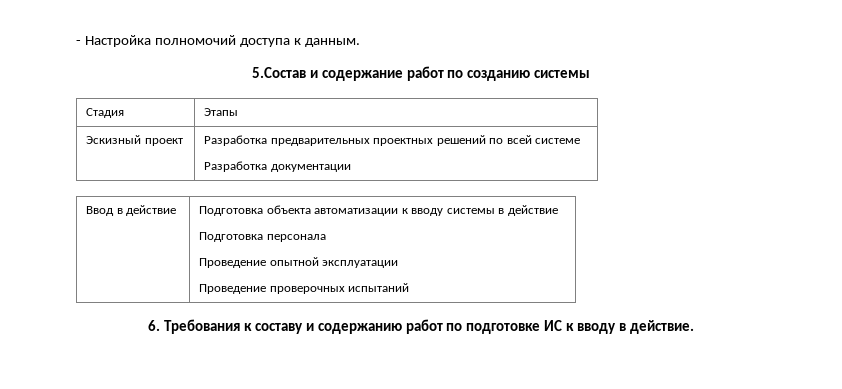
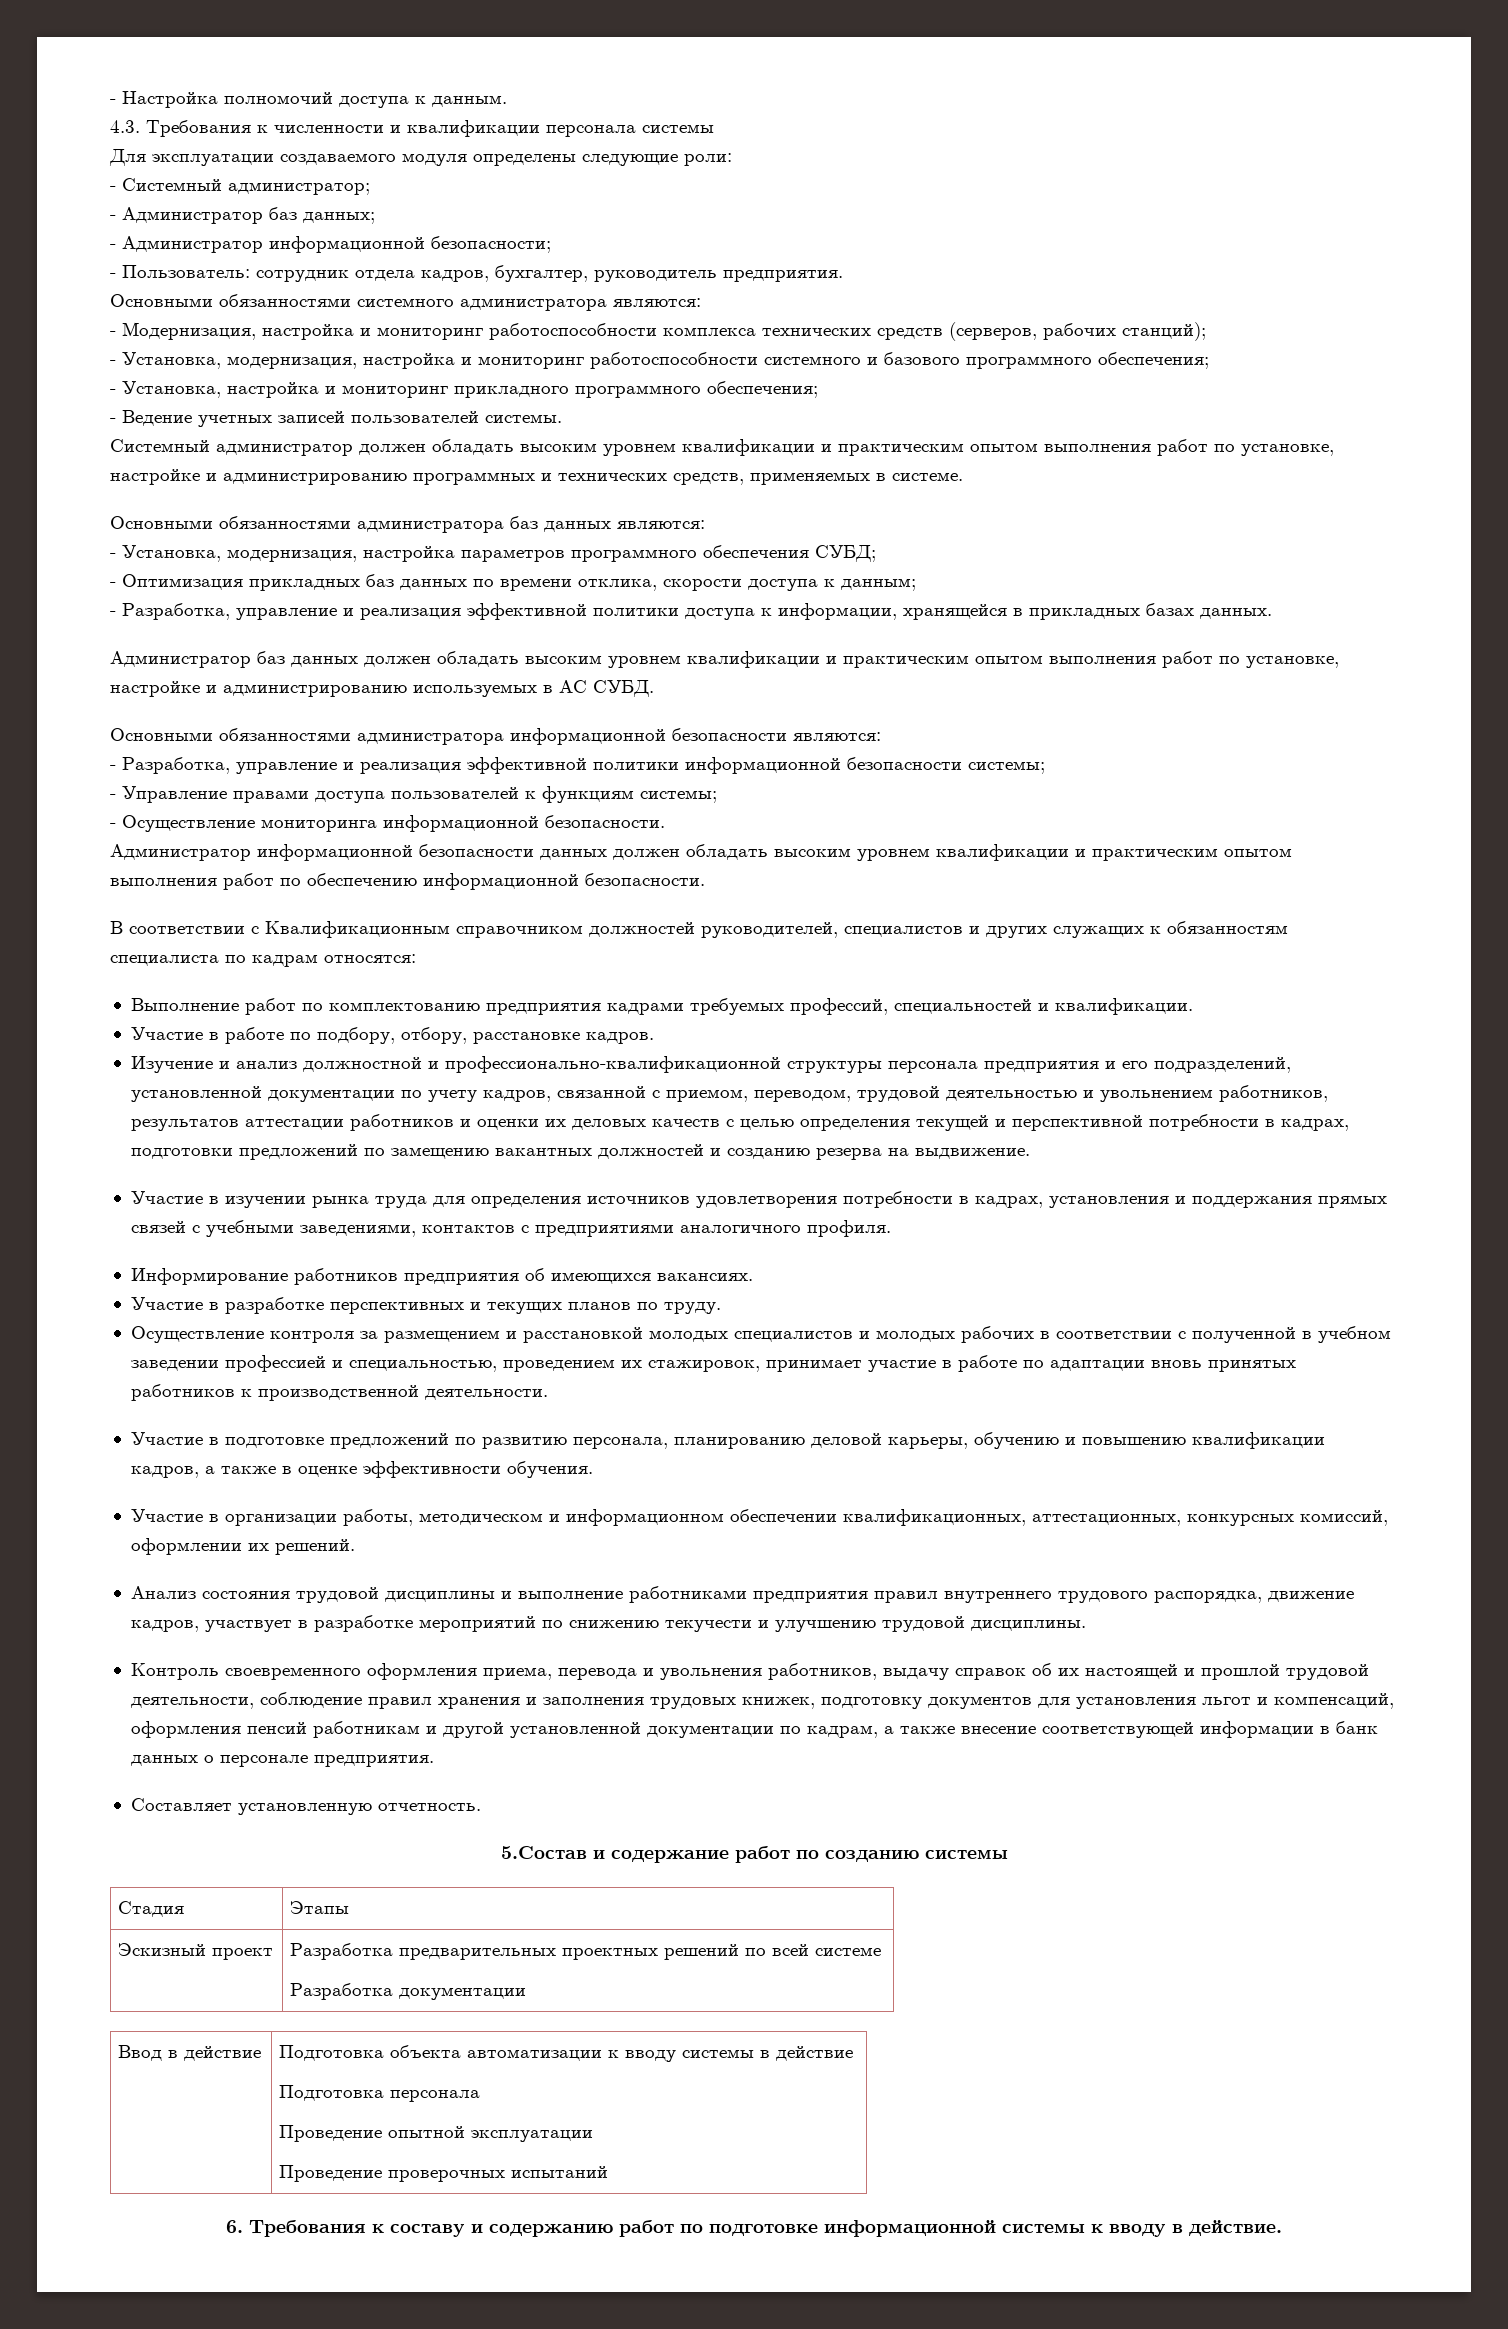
+ 4.3. Требования к численности и квалификации персонала системы
+ Для эксплуатации создаваемого модуля определены следующие роли:
+ - Системный администратор;
+ - Администратор баз данных;
+ - Администратор информационной безопасности;
+ - Пользователь: сотрудник отдела кадров, бухгалтер, руководитель предприятия.
+ Основными обязанностями системного администратора являются:
+ - Модернизация, настройка и мониторинг работоспособности комплекса технических средств (серверов, рабочих станций);
+ - Установка, модернизация, настройка и мониторинг работоспособности системного и базового программного обеспечения;
+ - Установка, настройка и мониторинг прикладного программного обеспечения;
+ - Ведение учетных записей пользователей системы.
+ Системный администратор должен обладать высоким уровнем квалификации и практическим опытом выполнения работ по установке, настройке и администрированию программных и технических средств, применяемых в системе.
+ Основными обязанностями администратора баз данных являются:
+ - Установка, модернизация, настройка параметров программного обеспечения СУБД;
+ - Оптимизация прикладных баз данных по времени отклика, скорости доступа к данным;
+ - Разработка, управление и реализация эффективной политики доступа к информации, хранящейся в прикладных базах данных.
+ Администратор баз данных должен обладать высоким уровнем квалификации и практическим опытом выполнения работ по установке, настройке и администрированию используемых в АС СУБД.
+ Основными обязанностями администратора информационной безопасности являются:
+ - Разработка, управление и реализация эффективной политики информационной безопасности системы;
+ - Управление правами доступа пользователей к функциям системы;
+ - Осуществление мониторинга информационной безопасности.
+ Администратор информационной безопасности данных должен обладать высоким уровнем квалификации и практическим опытом выполнения работ по обеспечению информационной безопасности.
+ В соответствии с Квалификационным справочником должностей руководителей, специалистов и других служащих к обязанностям специалиста по кадрам относятся:
+ Выполнение работ по комплектованию предприятия кадрами требуемых профессий, специальностей и квалификации.
+ Участие в работе по подбору, отбору, расстановке кадров.
+ Изучение и анализ должностной и профессионально-квалификационной структуры персонала предприятия и его подразделений, установленной документации по учету кадров, связанной с приемом, переводом, трудовой деятельностью и увольнением работников, результатов аттестации работников и оценки их деловых качеств с целью определения текущей и перспективной потребности в кадрах, подготовки предложений по замещению вакантных должностей и созданию резерва на выдвижение.
+ Участие в изучении рынка труда для определения источников удовлетворения потребности в кадрах, установления и поддержания прямых связей с учебными заведениями, контактов с предприятиями аналогичного профиля.
+ Информирование работников предприятия об имеющихся вакансиях.
+ Участие в разработке перспективных и текущих планов по труду.
+ Осуществление контроля за размещением и расстановкой молодых специалистов и молодых рабочих в соответствии с полученной в учебном заведении профессией и специальностью, проведением их стажировок, принимает участие в работе по адаптации вновь принятых работников к производственной деятельности.
+ Участие в подготовке предложений по развитию персонала, планированию деловой карьеры, обучению и повышению квалификации кадров, а также в оценке эффективности обучения.
+ Участие в организации работы, методическом и информационном обеспечении квалификационных, аттестационных, конкурсных комиссий, оформлении их решений.
+ Анализ состояния трудовой дисциплины и выполнение работниками предприятия правил внутреннего трудового распорядка, движение кадров, участвует в разработке мероприятий по снижению текучести и улучшению трудовой дисциплины.
+ Контроль своевременного оформления приема, перевода и увольнения работников, выдачу справок об их настоящей и прошлой трудовой деятельности, соблюдение правил хранения и заполнения трудовых книжек, подготовку документов для установления льгот и компенсаций, оформления пенсий работникам и другой установленной документации по кадрам, а также внесение соответствующей информации в банк данных о персонале предприятия.
+ Составляет установленную отчетность.
- 6. Требования к составу и содержанию работ по подготовке ИС к вводу в действие.
+ 6. Требования к составу и содержанию работ по подготовке информационной системы к вводу в действие.

